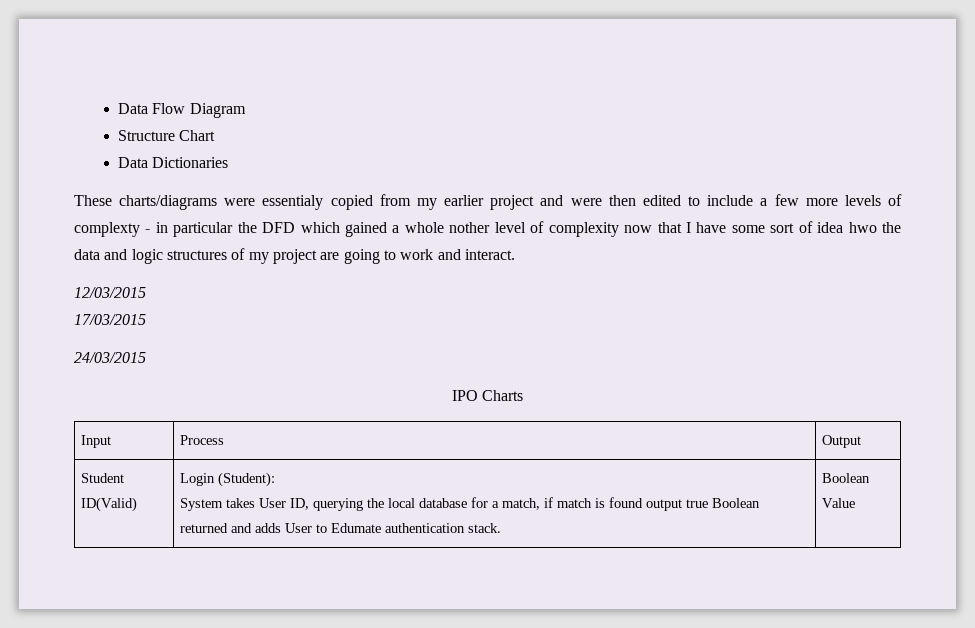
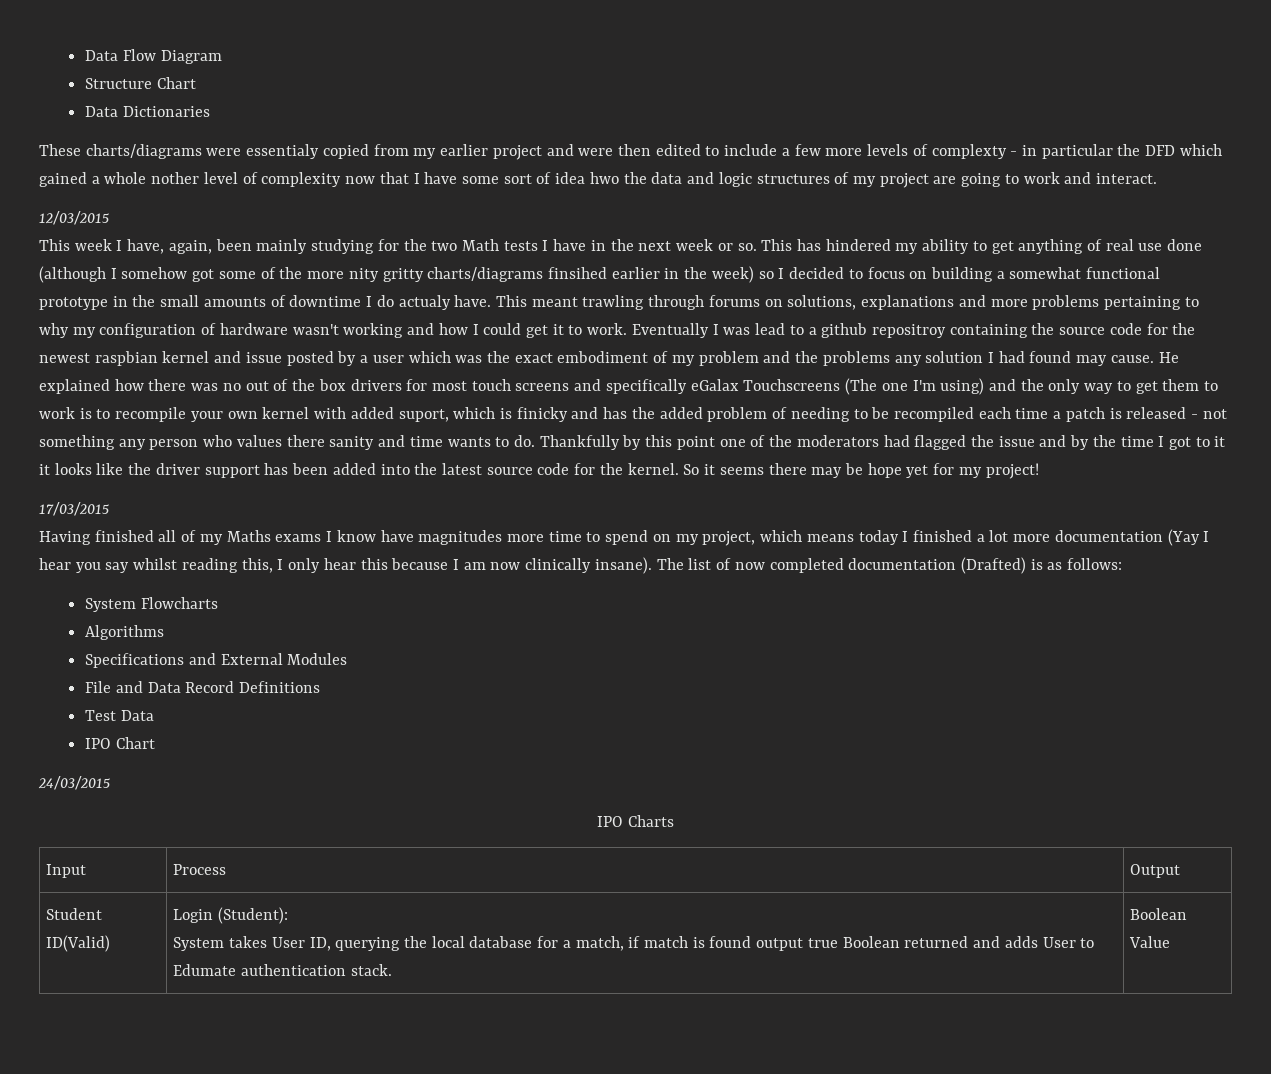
+ This week I have, again, been mainly studying for the two Math tests I have in the next week or so. This has hindered my ability to get anything of real use done (although I somehow got some of the more nity gritty charts/diagrams finsihed earlier in the week) so I decided to focus on building a somewhat functional prototype in the small amounts of downtime I do actualy have. This meant trawling through forums on solutions, explanations and more problems pertaining to why my configuration of hardware wasn't working and how I could get it to work. Eventually I was lead to a github repositroy containing the source code for the newest raspbian kernel and issue posted by a user which was the exact embodiment of my problem and the problems any solution I had found may cause. He explained how there was no out of the box drivers for most touch screens and specifically eGalax Touchscreens (The one I'm using) and the only way to get them to work is to recompile your own kernel with added suport, which is finicky and has the added problem of needing to be recompiled each time a patch is released - not something any person who values there sanity and time wants to do. Thankfully by this point one of the moderators had flagged the issue and by the time I got to it it looks like the driver support has been added into the latest source code for the kernel. So it seems there may be hope yet for my project!
  17/03/2015
+ Having finished all of my Maths exams I know have magnitudes more time to spend on my project, which means today I finished a lot more documentation (Yay I hear you say whilst reading this, I only hear this because I am now clinically insane). The list of now completed documentation (Drafted) is as follows:
+ System Flowcharts
+ Algorithms
+ Specifications and External Modules
+ File and Data Record Definitions
+ Test Data
+ IPO Chart

